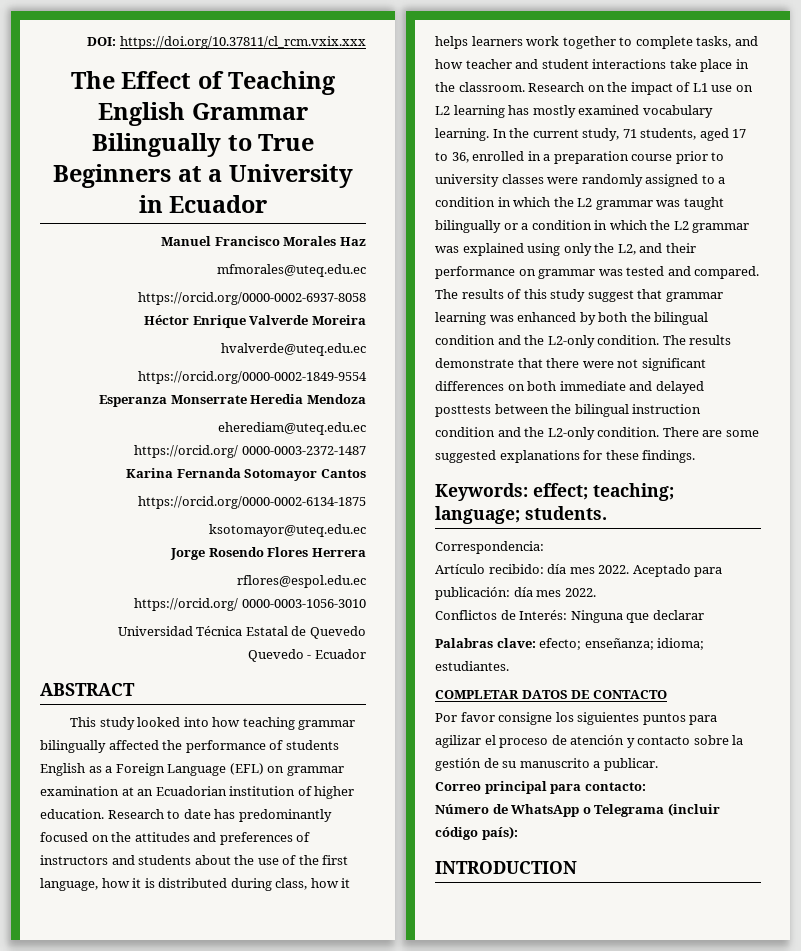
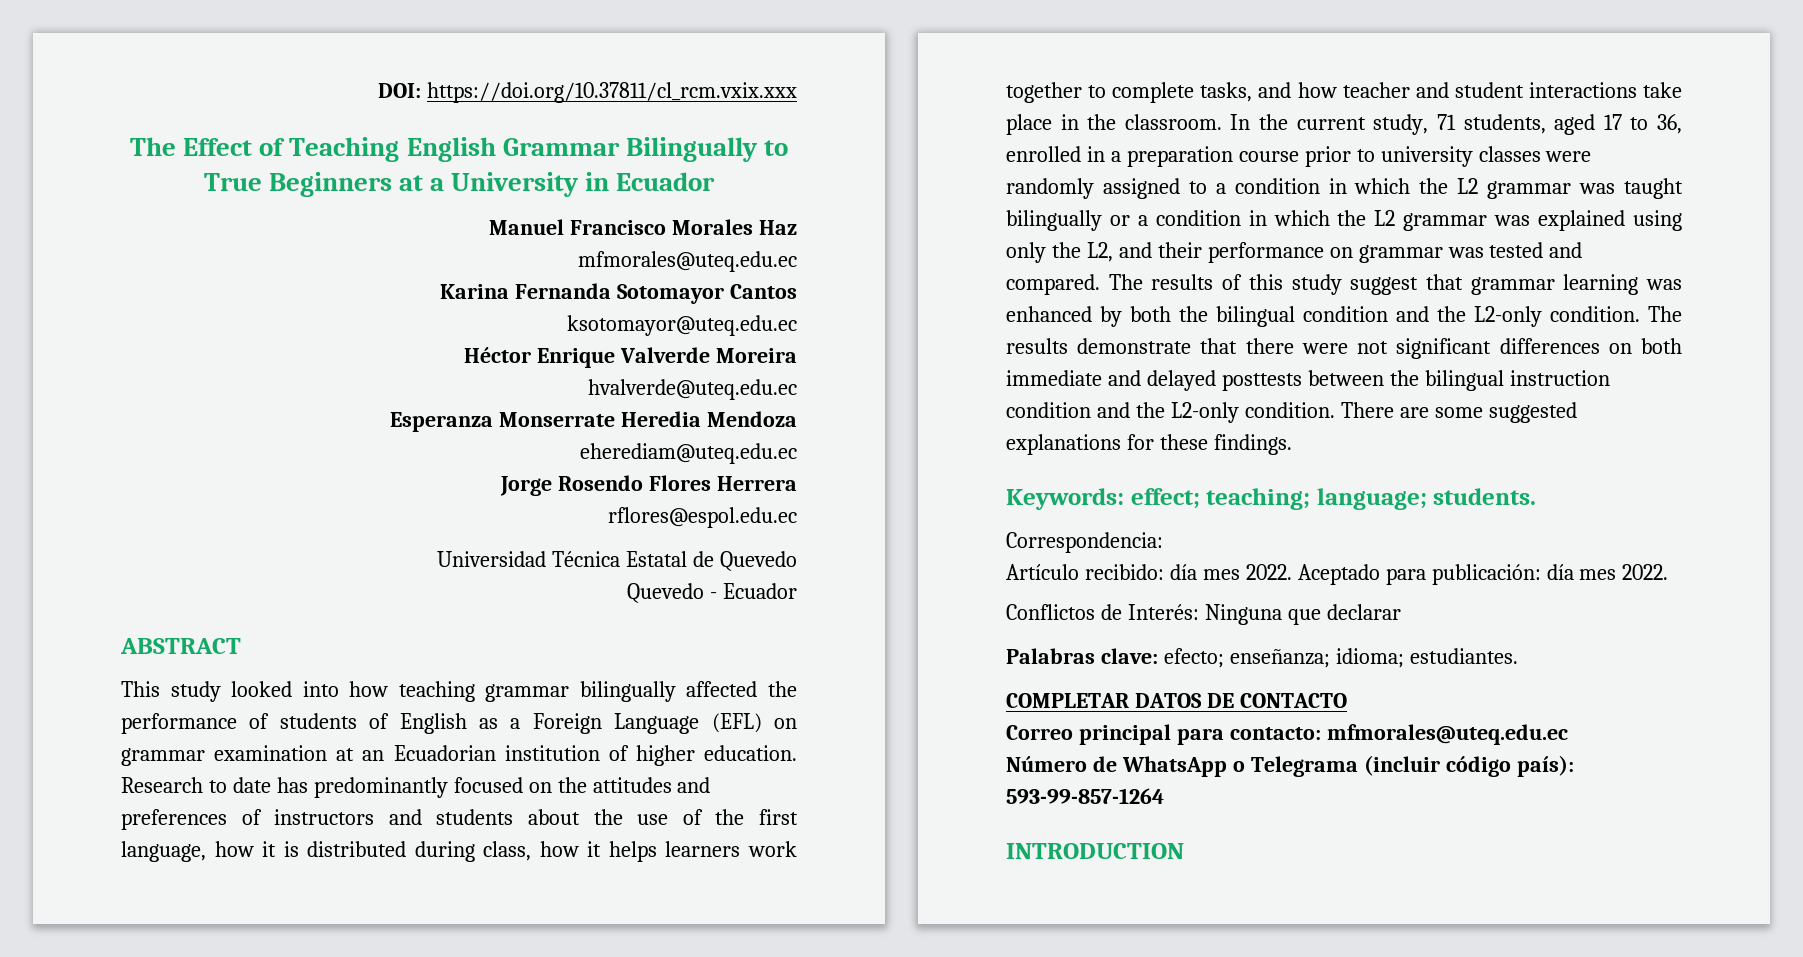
- https://orcid.org/0000-0002-6937-8058
+ Karina Fernanda Sotomayor Cantos
+ ksotomayor@uteq.edu.ec
- https://orcid.org/0000-0002-1849-9554
- https://orcid.org/ 0000-0003-2372-1487
- Karina Fernanda Sotomayor Cantos
- https://orcid.org/0000-0002-6134-1875
- ksotomayor@uteq.edu.ec
- https://orcid.org/ 0000-0003-1056-3010
- This study looked into how teaching grammar bilingually affected the performance of students English as a Foreign Language (EFL) on grammar examination at an Ecuadorian institution of higher education.
+ This study looked into how teaching grammar bilingually affected the performance of students of English as a Foreign Language (EFL) on grammar examination at an Ecuadorian institution of higher education.
- Research on the impact of L1 use on L2 learning has mostly examined vocabulary learning.
- Por favor consigne los siguientes puntos para agilizar el proceso de atención y contacto sobre la gestión de su manuscrito a publicar.
- Correo principal para contacto:
+ Correo principal para contacto: mfmorales@uteq.edu.ec
- Número de WhatsApp o Telegrama (incluir código país):
+ Número de WhatsApp o Telegrama (incluir código país): 593-99-857-1264

